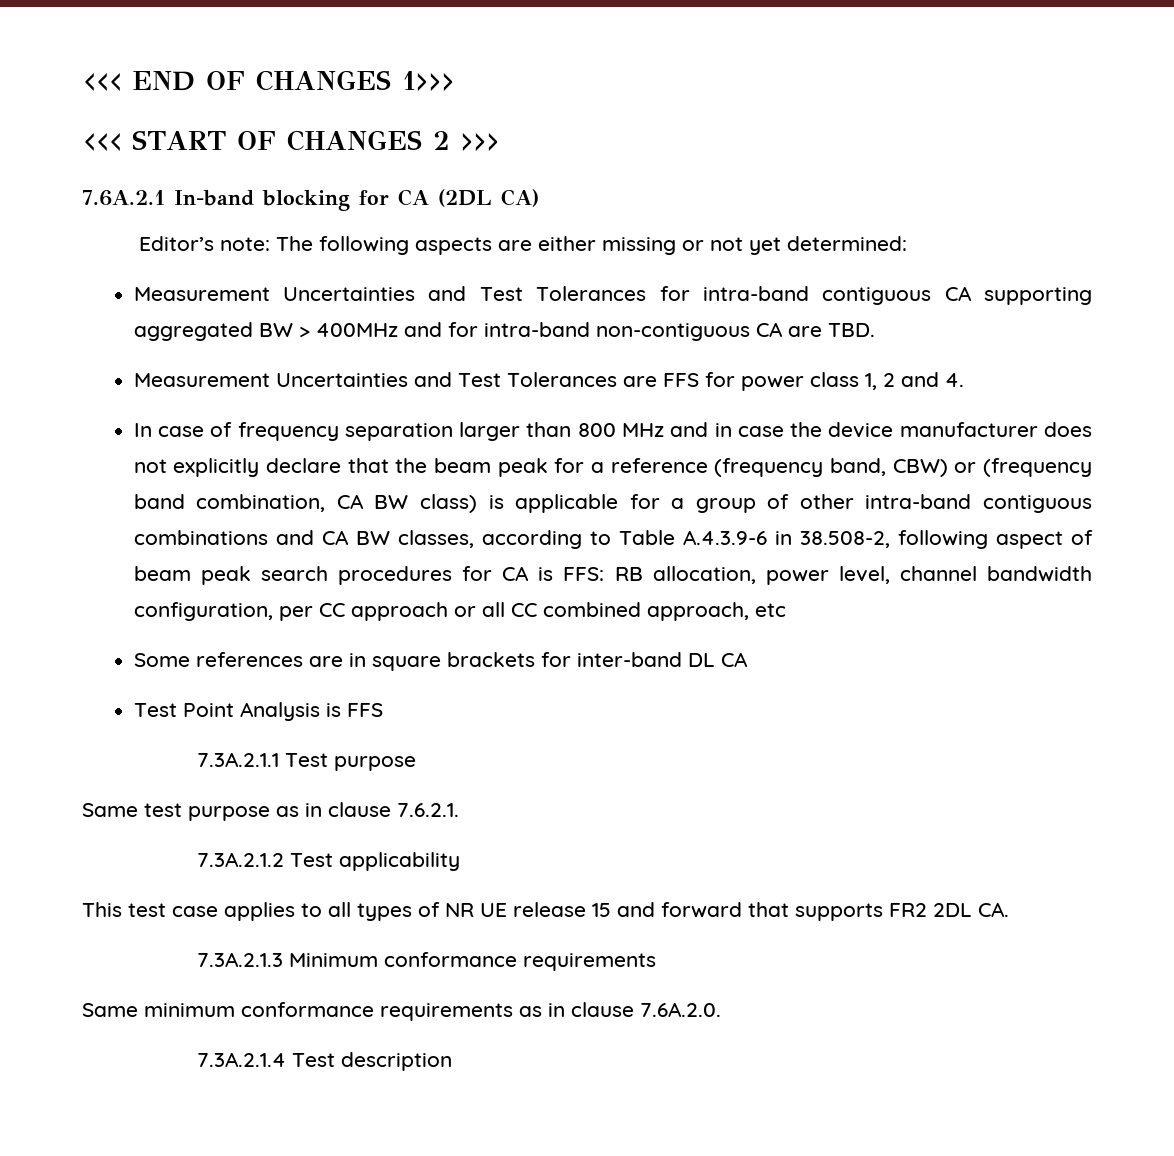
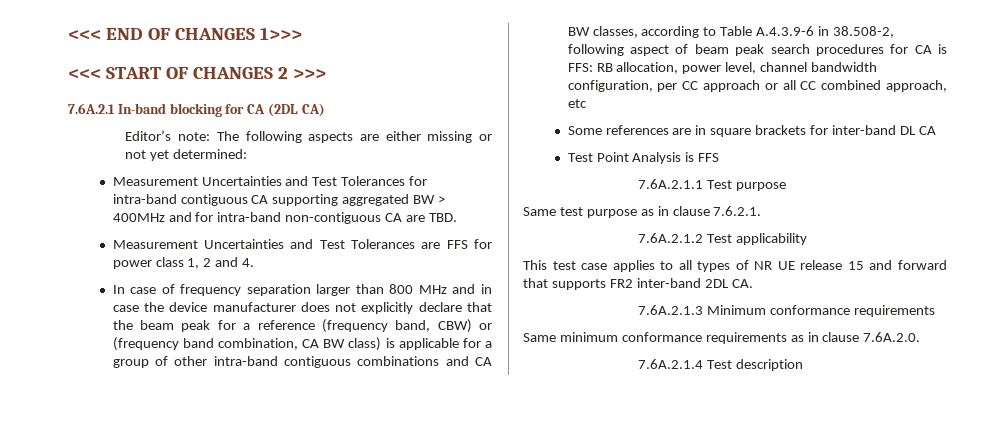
- 7.3A.2.1.1 Test purpose
+ 7.6A.2.1.1 Test purpose
- 7.3A.2.1.2 Test applicability
+ 7.6A.2.1.2 Test applicability
- This test case applies to all types of NR UE release 15 and forward that supports FR2 2DL CA.
+ This test case applies to all types of NR UE release 15 and forward that supports FR2 inter-band 2DL CA.
- 7.3A.2.1.3 Minimum conformance requirements
+ 7.6A.2.1.3 Minimum conformance requirements
- 7.3A.2.1.4 Test description
+ 7.6A.2.1.4 Test description

